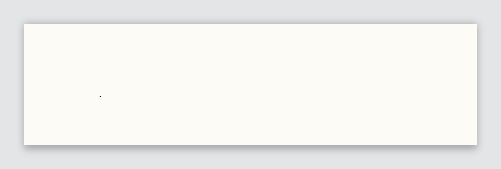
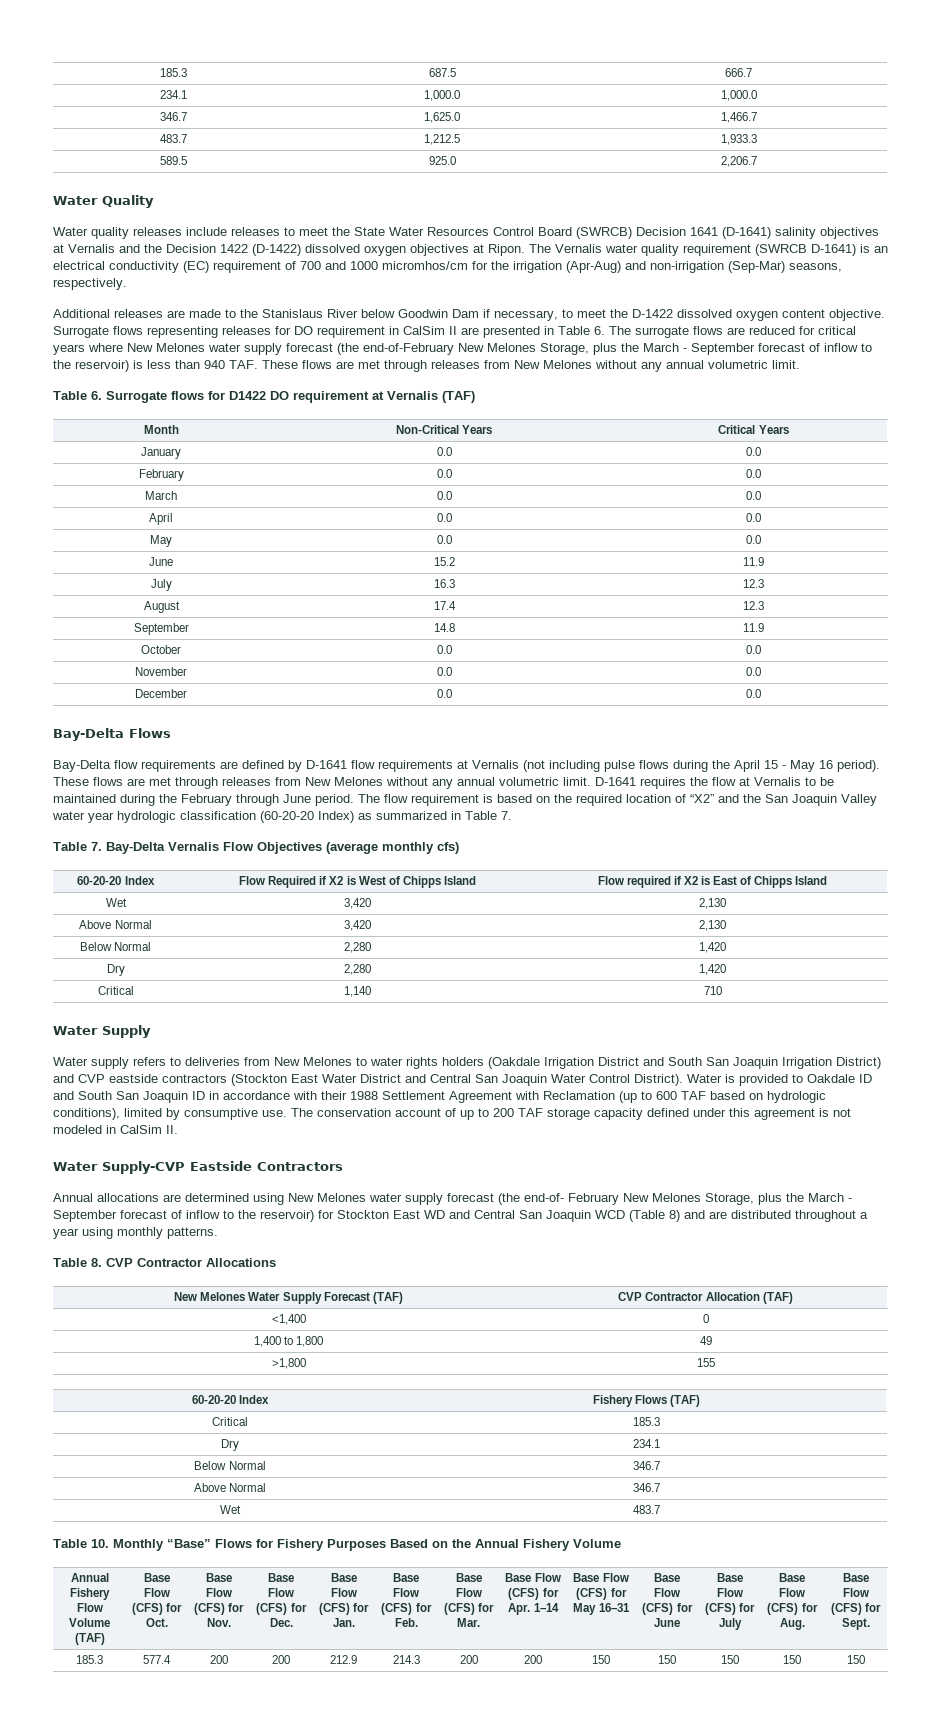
- .
+ 185.3 | 687.5 | 666.7
+ 234.1 | 1,000.0 | 1,000.0
+ 346.7 | 1,625.0 | 1,466.7
+ 483.7 | 1,212.5 | 1,933.3
+ 589.5 | 925.0 | 2,206.7
+ Water Quality
+ Water quality releases include releases to meet the State Water Resources Control Board (SWRCB) Decision 1641 (D-1641) salinity objectives at Vernalis and the Decision 1422 (D-1422) dissolved oxygen objectives at Ripon. The Vernalis water quality requirement (SWRCB D-1641) is an electrical conductivity (EC) requirement of 700 and 1000 micromhos/cm for the irrigation (Apr-Aug) and non-irrigation (Sep-Mar) seasons, respectively.
+ Additional releases are made to the Stanislaus River below Goodwin Dam if necessary, to meet the D-1422 dissolved oxygen content objective. Surrogate flows representing releases for DO requirement in CalSim II are presented in Table 6. The surrogate flows are reduced for critical years where New Melones water supply forecast (the end-of-February New Melones Storage, plus the March - September forecast of inflow to the reservoir) is less than 940 TAF. These flows are met through releases from New Melones without any annual volumetric limit.
+ Table 6. Surrogate flows for D1422 DO requirement at Vernalis (TAF)
+ Month | Non-Critical Years | Critical Years
+ January | 0.0 | 0.0
+ February | 0.0 | 0.0
+ March | 0.0 | 0.0
+ April | 0.0 | 0.0
+ May | 0.0 | 0.0
+ June | 15.2 | 11.9
+ July | 16.3 | 12.3
+ August | 17.4 | 12.3
+ September | 14.8 | 11.9
+ October | 0.0 | 0.0
+ November | 0.0 | 0.0
+ December | 0.0 | 0.0
+ Bay-Delta Flows
+ Bay-Delta flow requirements are defined by D-1641 flow requirements at Vernalis (not including pulse flows during the April 15 - May 16 period). These flows are met through releases from New Melones without any annual volumetric limit. D-1641 requires the flow at Vernalis to be maintained during the February through June period. The flow requirement is based on the required location of “X2” and the San Joaquin Valley water year hydrologic classification (60-20-20 Index) as summarized in Table 7.
+ Table 7. Bay-Delta Vernalis Flow Objectives (average monthly cfs)
+ 60-20-20 Index | Flow Required if X2 is West of Chipps Island | Flow required if X2 is East of Chipps Island
+ Wet | 3,420 | 2,130
+ Above Normal | 3,420 | 2,130
+ Below Normal | 2,280 | 1,420
+ Dry | 2,280 | 1,420
+ Critical | 1,140 | 710
+ Water Supply
+ Water supply refers to deliveries from New Melones to water rights holders (Oakdale Irrigation District and South San Joaquin Irrigation District) and CVP eastside contractors (Stockton East Water District and Central San Joaquin Water Control District). Water is provided to Oakdale ID and South San Joaquin ID in accordance with their 1988 Settlement Agreement with Reclamation (up to 600 TAF based on hydrologic conditions), limited by consumptive use. The conservation account of up to 200 TAF storage capacity defined under this agreement is not modeled in CalSim II.
+ Water Supply-CVP Eastside Contractors
+ Annual allocations are determined using New Melones water supply forecast (the end-of- February New Melones Storage, plus the March - September forecast of inflow to the reservoir) for Stockton East WD and Central San Joaquin WCD (Table 8) and are distributed throughout a year using monthly patterns.
+ Table 8. CVP Contractor Allocations
+ New Melones Water Supply Forecast (TAF) | CVP Contractor Allocation (TAF)
+ <1,400 | 0
+ 1,400 to 1,800 | 49
+ >1,800 | 155
+ 60-20-20 Index | Fishery Flows (TAF)
+ Critical | 185.3
+ Dry | 234.1
+ Below Normal | 346.7
+ Above Normal | 346.7
+ Wet | 483.7
+ Table 10. Monthly “Base” Flows for Fishery Purposes Based on the Annual Fishery Volume
+ Annual Fishery Flow Volume (TAF) | Base Flow (CFS) for Oct. | Base Flow (CFS) for Nov. | Base Flow (CFS) for Dec. | Base Flow (CFS) for Jan. | Base Flow (CFS) for Feb. | Base Flow (CFS) for Mar. | Base Flow (CFS) for Apr. 1–14 | Base Flow (CFS) for May 16–31 | Base Flow (CFS) for June | Base Flow (CFS) for July | Base Flow (CFS) for Aug. | Base Flow (CFS) for Sept.
+ 185.3 | 577.4 | 200 | 200 | 212.9 | 214.3 | 200 | 200 | 150 | 150 | 150 | 150 | 150

